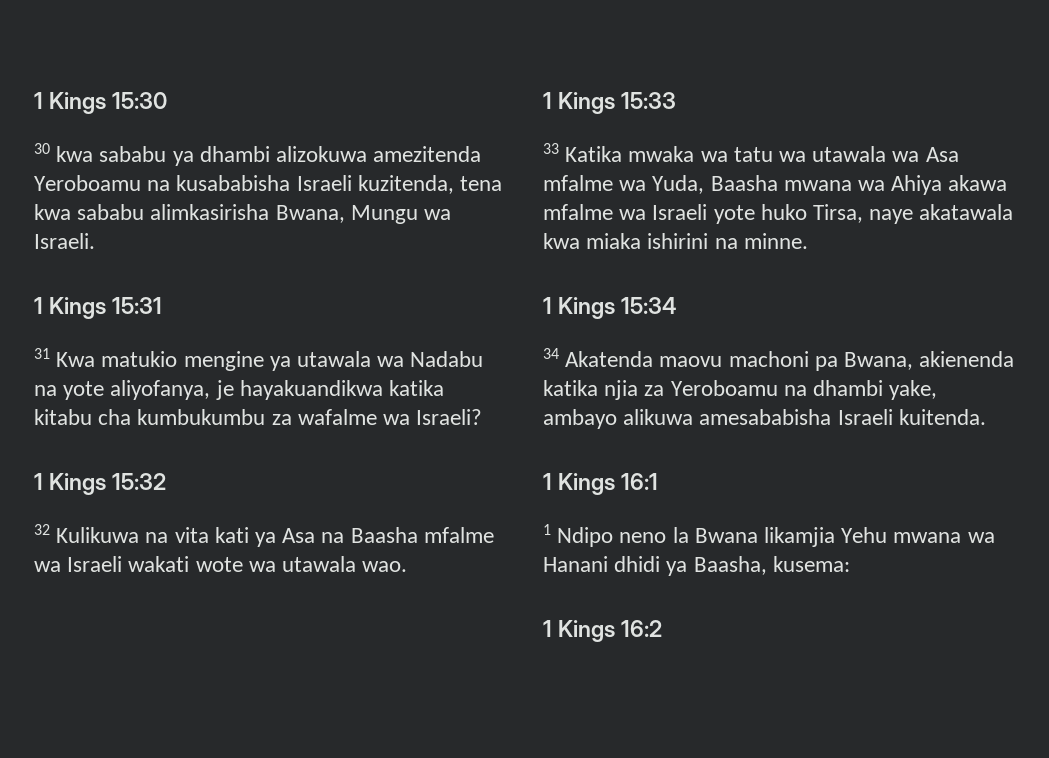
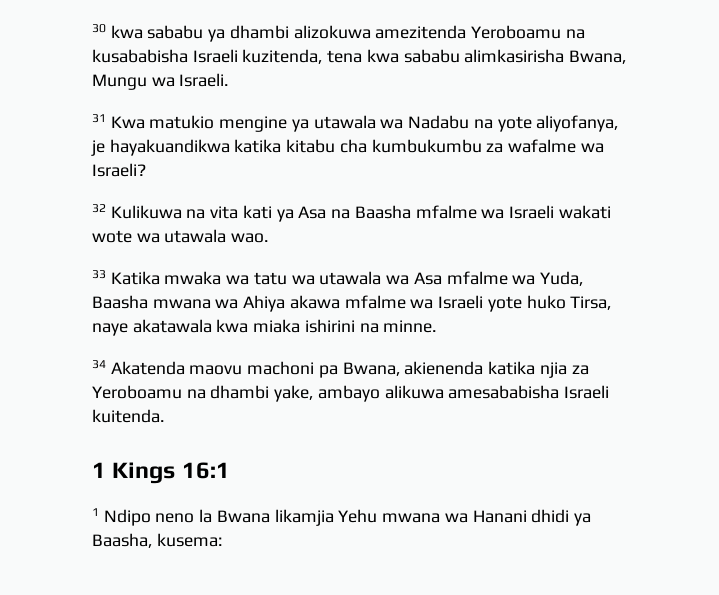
- 1 Kings 15:30
- 1 Kings 15:31
- 1 Kings 15:32
- 1 Kings 15:33
- 1 Kings 15:34
- 1 Kings 16:2

